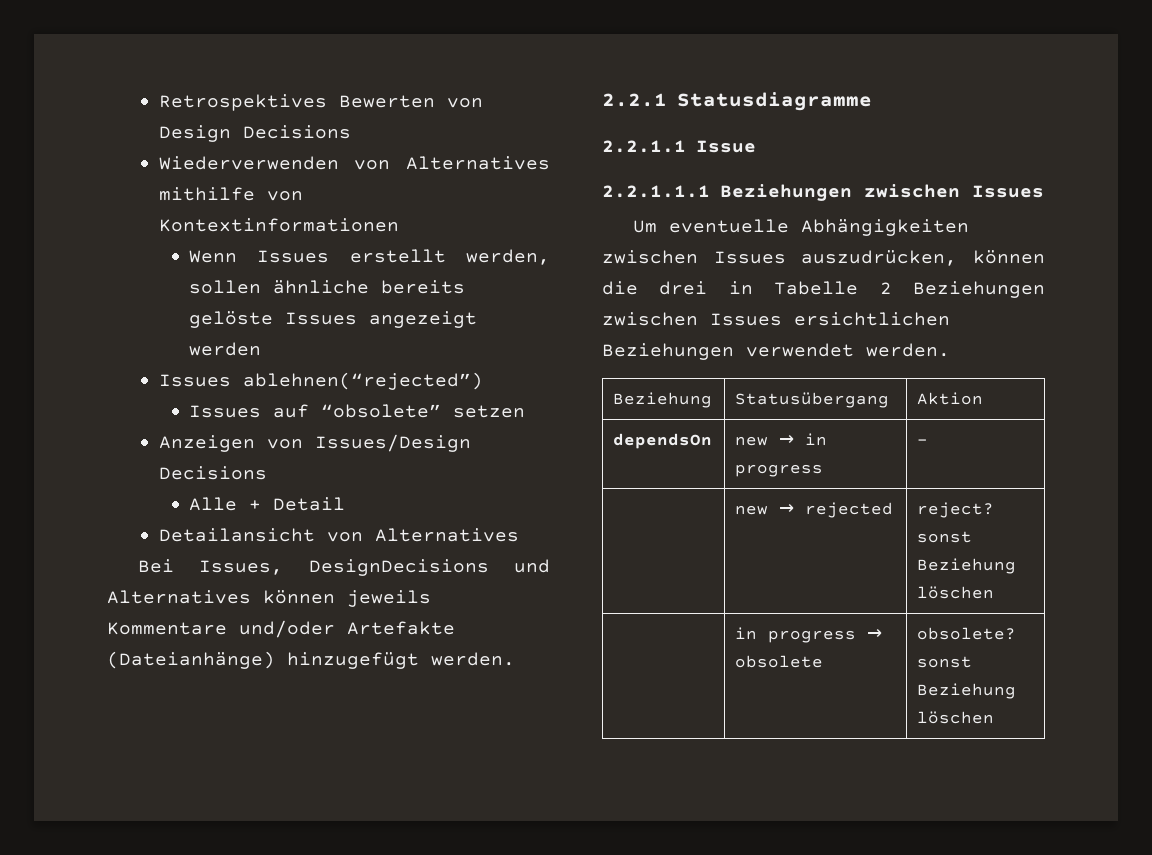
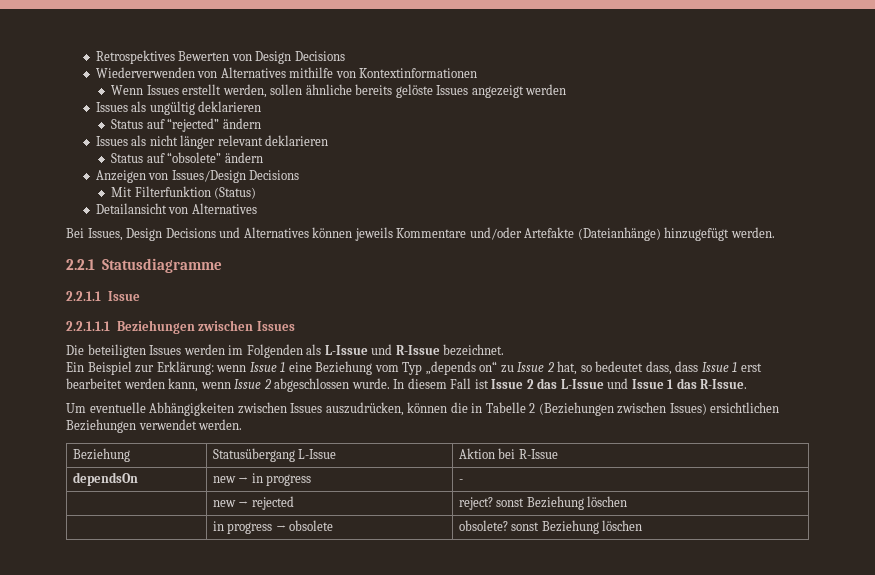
- Issues ablehnen(“rejected”)
- Issues auf “obsolete” setzen
+ Issues als ungültig deklarieren
+ Status auf “rejected” ändern
+ Issues als nicht länger relevant deklarieren
+ Status auf “obsolete” ändern
- Alle + Detail
+ Mit Filterfunktion (Status)
- Bei Issues, DesignDecisions und Alternatives können jeweils Kommentare und/oder Artefakte (Dateianhänge) hinzugefügt werden.
+ Bei Issues, Design Decisions und Alternatives können jeweils Kommentare und/oder Artefakte (Dateianhänge) hinzugefügt werden.
+ Die beteiligten Issues werden im Folgenden als L-Issue und R-Issue bezeichnet.
+ Ein Beispiel zur Erklärung: wenn Issue 1 eine Beziehung vom Typ „depends on“ zu Issue 2 hat, so bedeutet dass, dass Issue 1 erst bearbeitet werden kann, wenn Issue 2 abgeschlossen wurde. In diesem Fall ist Issue 2 das L-Issue und Issue 1 das R-Issue.
- Um eventuelle Abhängigkeiten zwischen Issues auszudrücken, können die drei in Tabelle 2 Beziehungen zwischen Issues ersichtlichen Beziehungen verwendet werden.
+ Um eventuelle Abhängigkeiten zwischen Issues auszudrücken, können die in Tabelle 2 (Beziehungen zwischen Issues) ersichtlichen Beziehungen verwendet werden.
- Beziehung | Statusübergang | Aktion
+ Beziehung | Statusübergang L-Issue | Aktion bei R-Issue

